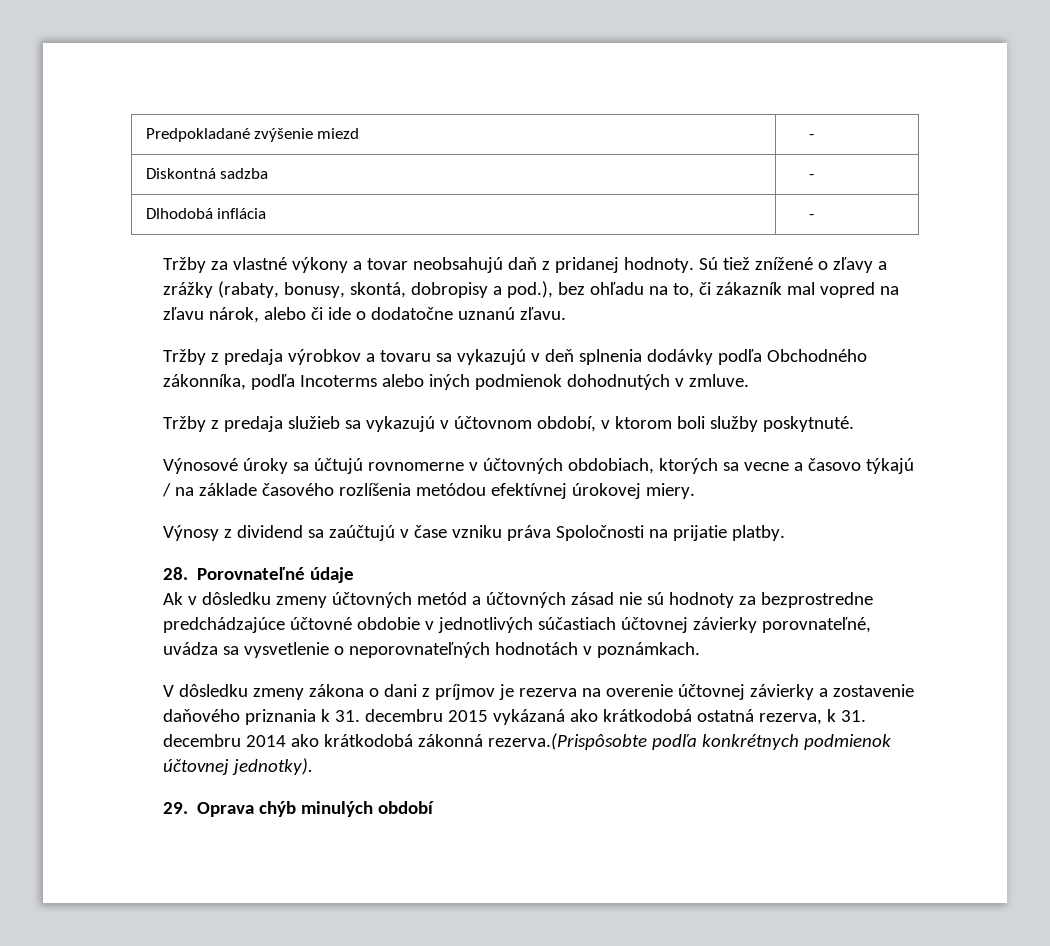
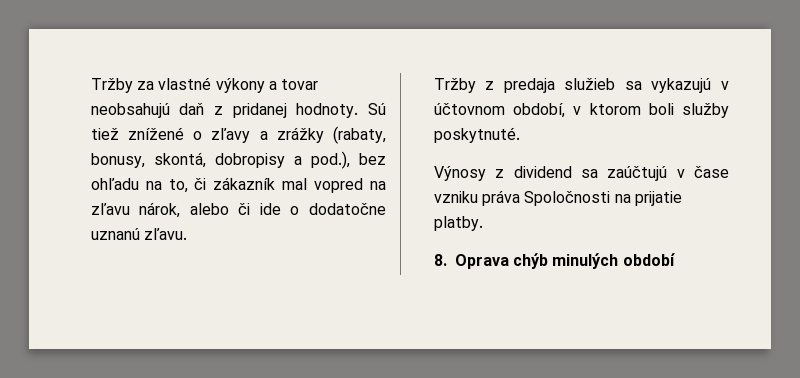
- Predpokladané zvýšenie miezd | -
- Diskontná sadzba | -
- Dlhodobá inflácia | -
- Tržby z predaja výrobkov a tovaru sa vykazujú v deň splnenia dodávky podľa Obchodného zákonníka, podľa Incoterms alebo iných podmienok dohodnutých v zmluve.
- Výnosové úroky sa účtujú rovnomerne v účtovných obdobiach, ktorých sa vecne a časovo týkajú / na základe časového rozlíšenia metódou efektívnej úrokovej miery.
- 28. Porovnateľné údaje
- Ak v dôsledku zmeny účtovných metód a účtovných zásad nie sú hodnoty za bezprostredne predchádzajúce účtovné obdobie v jednotlivých súčastiach účtovnej závierky porovnateľné, uvádza sa vysvetlenie o neporovnateľných hodnotách v poznámkach.
- V dôsledku zmeny zákona o dani z príjmov je rezerva na overenie účtovnej závierky a zostavenie daňového priznania k 31. decembru 2015 vykázaná ako krátkodobá ostatná rezerva, k 31. decembru 2014 ako krátkodobá zákonná rezerva.(Prispôsobte podľa konkrétnych podmienok účtovnej jednotky).
- 29. Oprava chýb minulých období
+ 8. Oprava chýb minulých období

